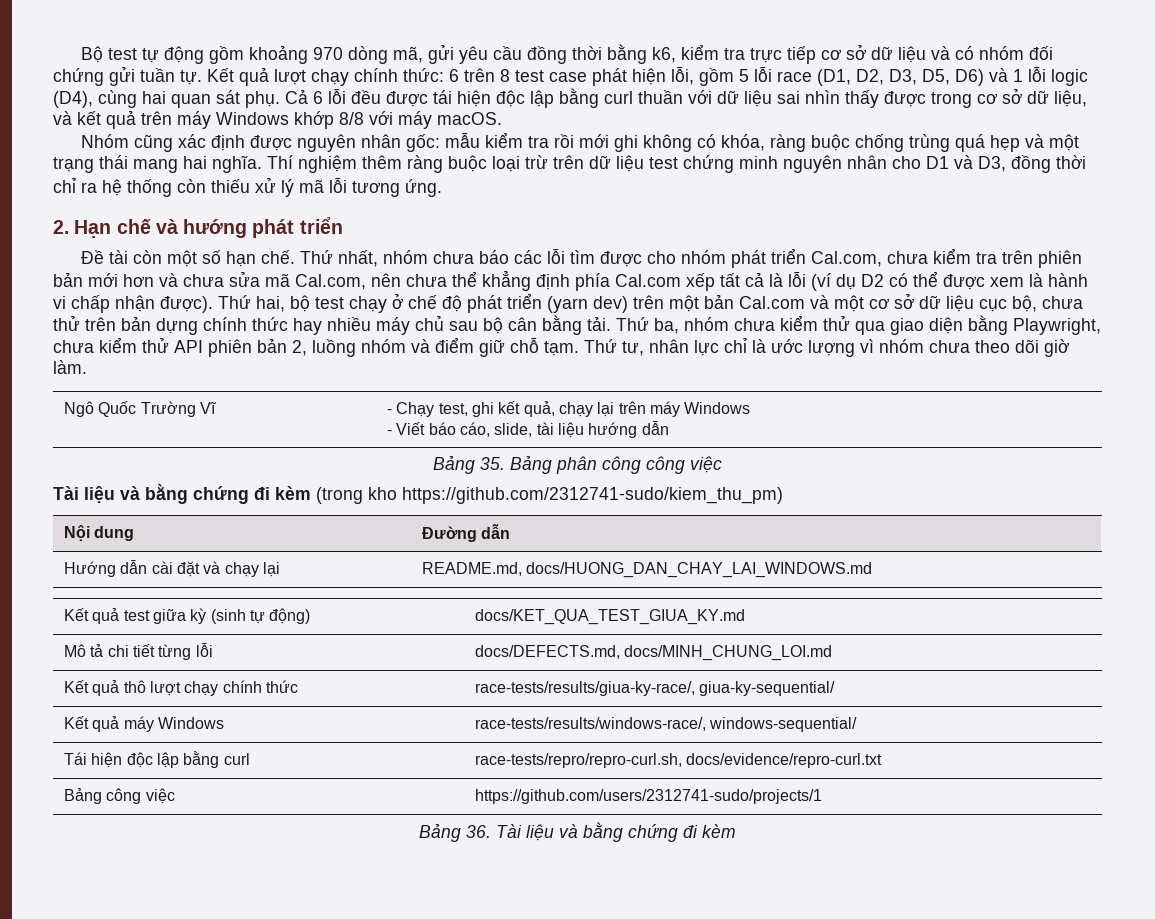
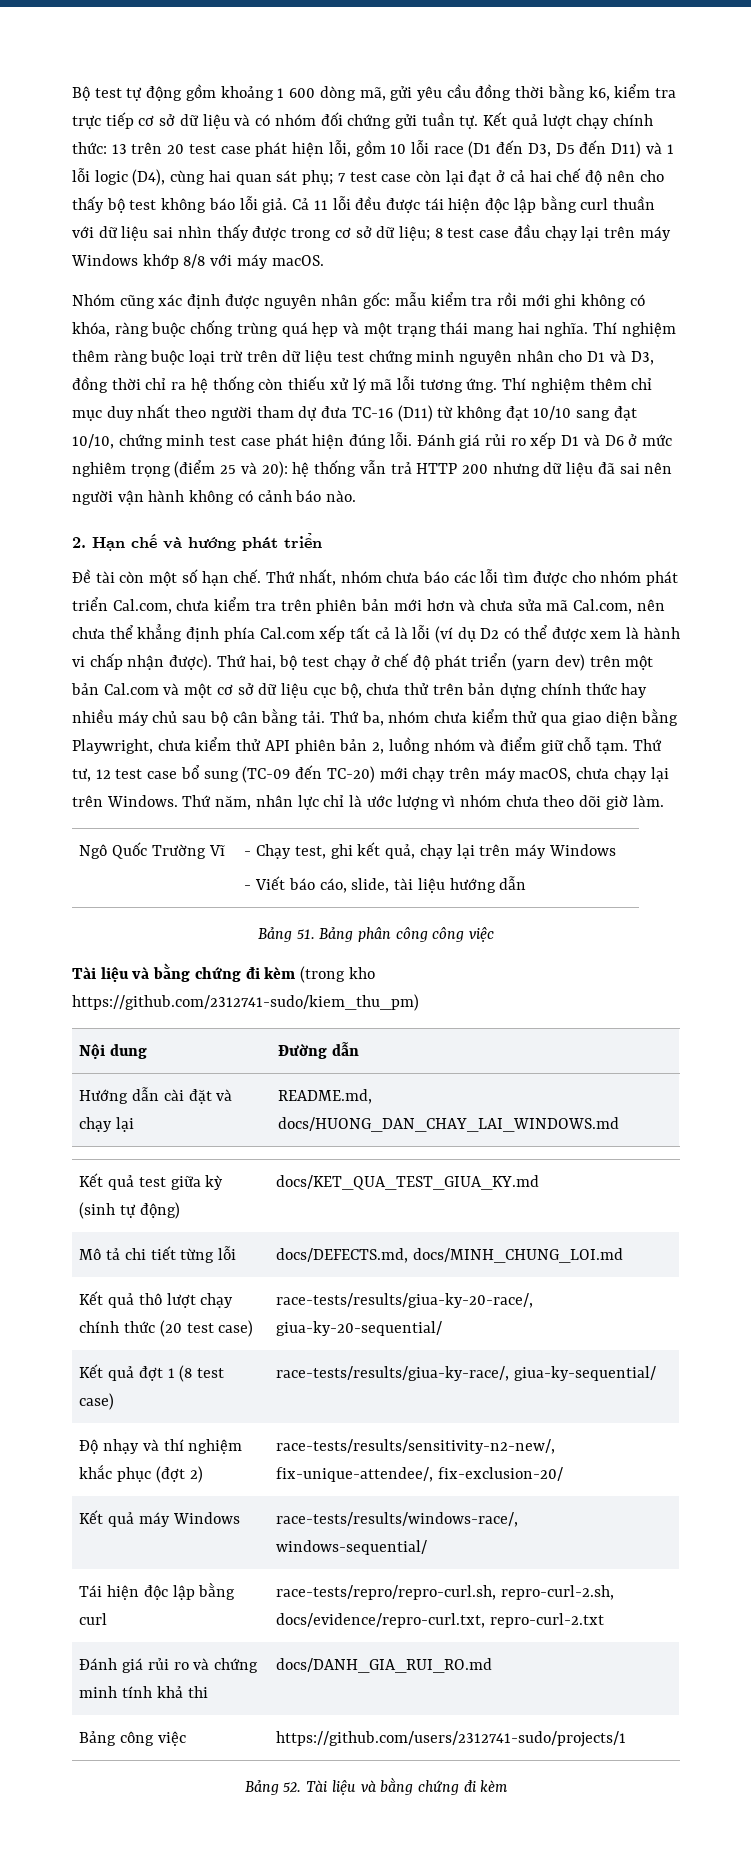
- Bộ test tự động gồm khoảng 970 dòng mã, gửi yêu cầu đồng thời bằng k6, kiểm tra trực tiếp cơ sở dữ liệu và có nhóm đối chứng gửi tuần tự.
+ Bộ test tự động gồm khoảng 1 600 dòng mã, gửi yêu cầu đồng thời bằng k6, kiểm tra trực tiếp cơ sở dữ liệu và có nhóm đối chứng gửi tuần tự.
- Kết quả lượt chạy chính thức: 6 trên 8 test case phát hiện lỗi, gồm 5 lỗi race (D1, D2, D3, D5, D6) và 1 lỗi logic (D4), cùng hai quan sát phụ. Cả 6 lỗi đều được tái hiện độc lập bằng curl thuần với dữ liệu sai nhìn thấy được trong cơ sở dữ liệu, và kết quả trên máy Windows khớp 8/8 với máy macOS.
+ Kết quả lượt chạy chính thức: 13 trên 20 test case phát hiện lỗi, gồm 10 lỗi race (D1 đến D3, D5 đến D11) và 1 lỗi logic (D4), cùng hai quan sát phụ; 7 test case còn lại đạt ở cả hai chế độ nên cho thấy bộ test không báo lỗi giả. Cả 11 lỗi đều được tái hiện độc lập bằng curl thuần với dữ liệu sai nhìn thấy được trong cơ sở dữ liệu; 8 test case đầu chạy lại trên máy Windows khớp 8/8 với máy macOS.
+ Thí nghiệm thêm chỉ mục duy nhất theo người tham dự đưa TC-16 (D11) từ không đạt 10/10 sang đạt 10/10, chứng minh test case phát hiện đúng lỗi. Đánh giá rủi ro xếp D1 và D6 ở mức nghiêm trọng (điểm 25 và 20): hệ thống vẫn trả HTTP 200 nhưng dữ liệu đã sai nên người vận hành không có cảnh báo nào.
- Thứ tư, nhân lực chỉ là ước lượng vì nhóm chưa theo dõi giờ làm.
+ Thứ tư, 12 test case bổ sung (TC-09 đến TC-20) mới chạy trên máy macOS, chưa chạy lại trên Windows. Thứ năm, nhân lực chỉ là ước lượng vì nhóm chưa theo dõi giờ làm.
- Bảng 35. Bảng phân công công việc
+ Bảng 51. Bảng phân công công việc
- Kết quả thô lượt chạy chính thức | race-tests/results/giua-ky-race/, giua-ky-sequential/
+ Kết quả thô lượt chạy chính thức (20 test case) | race-tests/results/giua-ky-20-race/, giua-ky-20-sequential/
+ Kết quả đợt 1 (8 test case) | race-tests/results/giua-ky-race/, giua-ky-sequential/
+ Độ nhạy và thí nghiệm khắc phục (đợt 2) | race-tests/results/sensitivity-n2-new/, fix-unique-attendee/, fix-exclusion-20/
- Tái hiện độc lập bằng curl | race-tests/repro/repro-curl.sh, docs/evidence/repro-curl.txt
+ Tái hiện độc lập bằng curl | race-tests/repro/repro-curl.sh, repro-curl-2.sh, docs/evidence/repro-curl.txt, repro-curl-2.txt
+ Đánh giá rủi ro và chứng minh tính khả thi | docs/DANH_GIA_RUI_RO.md
- Bảng 36. Tài liệu và bằng chứng đi kèm
+ Bảng 52. Tài liệu và bằng chứng đi kèm

